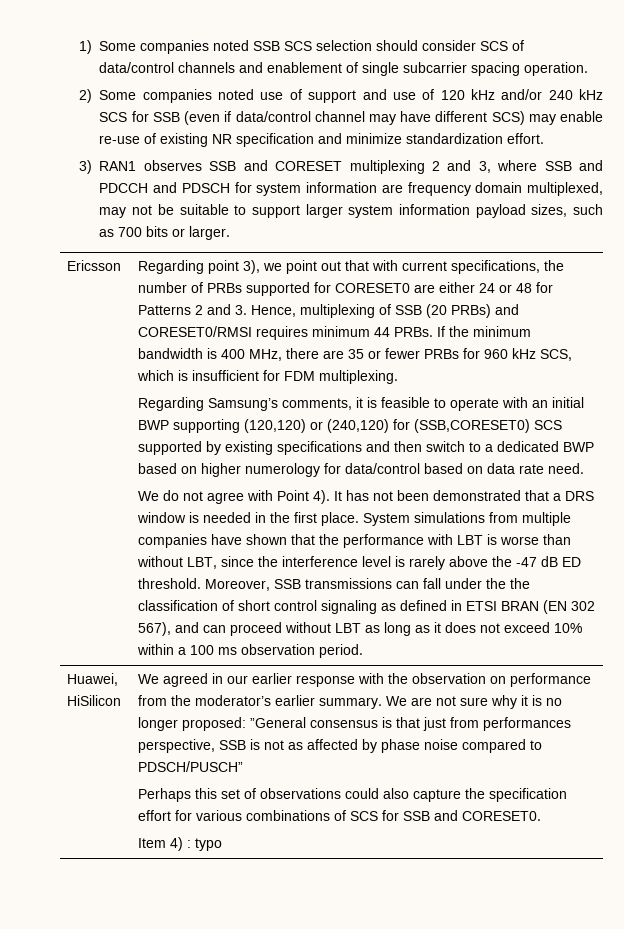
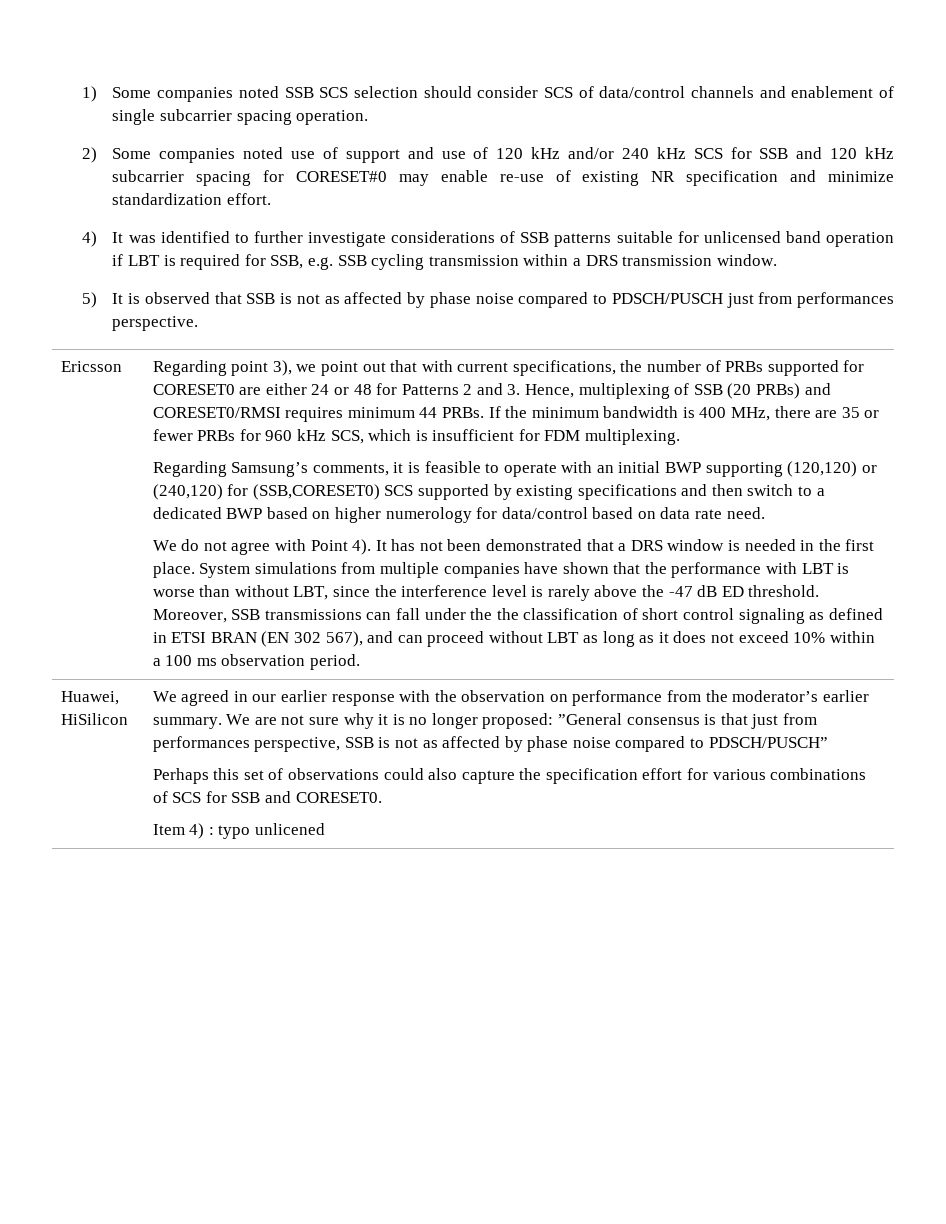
- 2) Some companies noted use of support and use of 120 kHz and/or 240 kHz SCS for SSB (even if data/control channel may have different SCS) may enable re-use of existing NR specification and minimize standardization effort.
+ 2) Some companies noted use of support and use of 120 kHz and/or 240 kHz SCS for SSB and 120 kHz subcarrier spacing for CORESET#0 may enable re-use of existing NR specification and minimize standardization effort.
- 3) RAN1 observes SSB and CORESET multiplexing 2 and 3, where SSB and PDCCH and PDSCH for system information are frequency domain multiplexed, may not be suitable to support larger system information payload sizes, such as 700 bits or larger.
+ 4) It was identified to further investigate considerations of SSB patterns suitable for unlicensed band operation if LBT is required for SSB, e.g. SSB cycling transmission within a DRS transmission window.
+ 5) It is observed that SSB is not as affected by phase noise compared to PDSCH/PUSCH just from performances perspective.
- Item 4) : typo
+ Item 4) : typo unlicened

